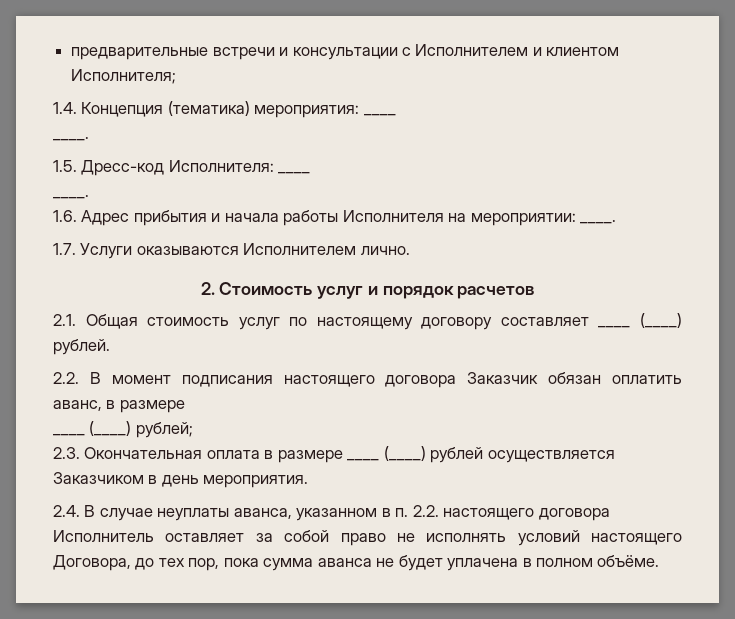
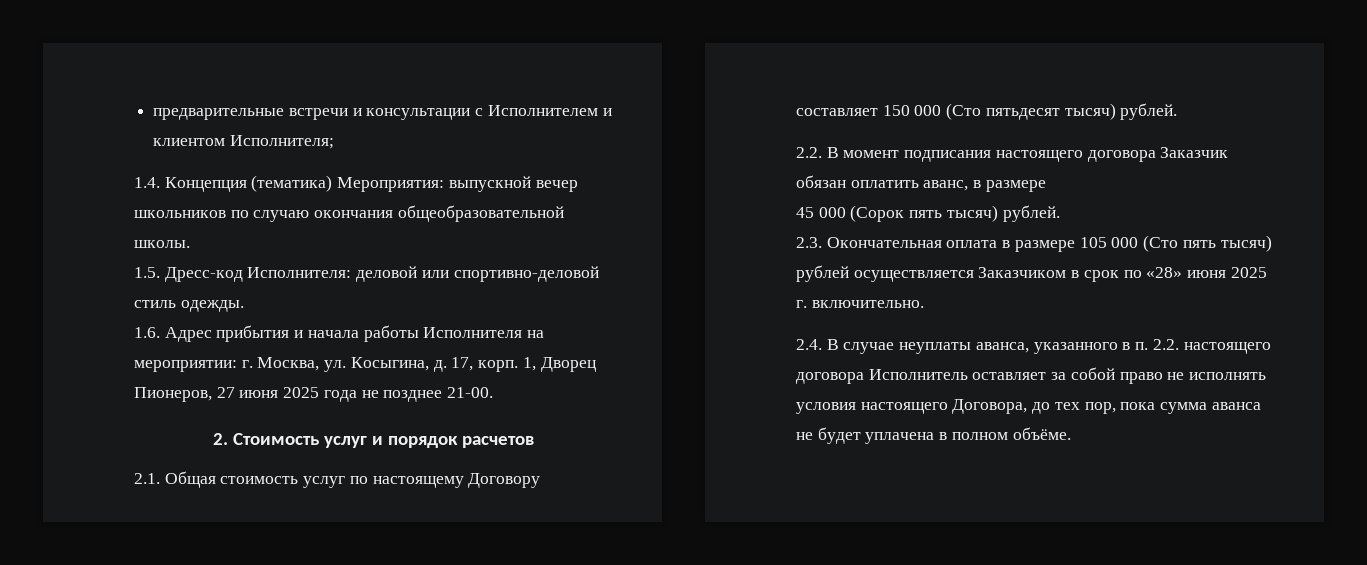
- 1.4. Концепция (тематика) мероприятия: ____
- ____.
- 1.5. Дресс-код Исполнителя: ____
- ____.
+ 1.4. Концепция (тематика) Мероприятия: выпускной вечер школьников по случаю окончания общеобразовательной школы.
+ 1.5. Дресс-код Исполнителя: деловой или спортивно-деловой стиль одежды.
- 1.6. Адрес прибытия и начала работы Исполнителя на мероприятии: ____.
- 1.7. Услуги оказываются Исполнителем лично.
+ 1.6. Адрес прибытия и начала работы Исполнителя на мероприятии: г. Москва, ул. Косыгина, д. 17, корп. 1, Дворец Пионеров, 27 июня 2025 года не позднее 21-00.
- 2.1. Общая стоимость услуг по настоящему договору составляет ____ (____) рублей.
+ 2.1. Общая стоимость услуг по настоящему Договору составляет 150 000 (Сто пятьдесят тысяч) рублей.
- ____ (____) рублей;
+ 45 000 (Сорок пять тысяч) рублей.
- 2.3. Окончательная оплата в размере ____ (____) рублей осуществляется Заказчиком в день мероприятия.
+ 2.3. Окончательная оплата в размере 105 000 (Сто пять тысяч) рублей осуществляется Заказчиком в срок по «28» июня 2025 г. включительно.
- 2.4. В случае неуплаты аванса, указанном в п. 2.2. настоящего договора Исполнитель оставляет за собой право не исполнять условий настоящего Договора, до тех пор, пока сумма аванса не будет уплачена в полном объёме.
+ 2.4. В случае неуплаты аванса, указанного в п. 2.2. настоящего договора Исполнитель оставляет за собой право не исполнять условия настоящего Договора, до тех пор, пока сумма аванса не будет уплачена в полном объёме.

